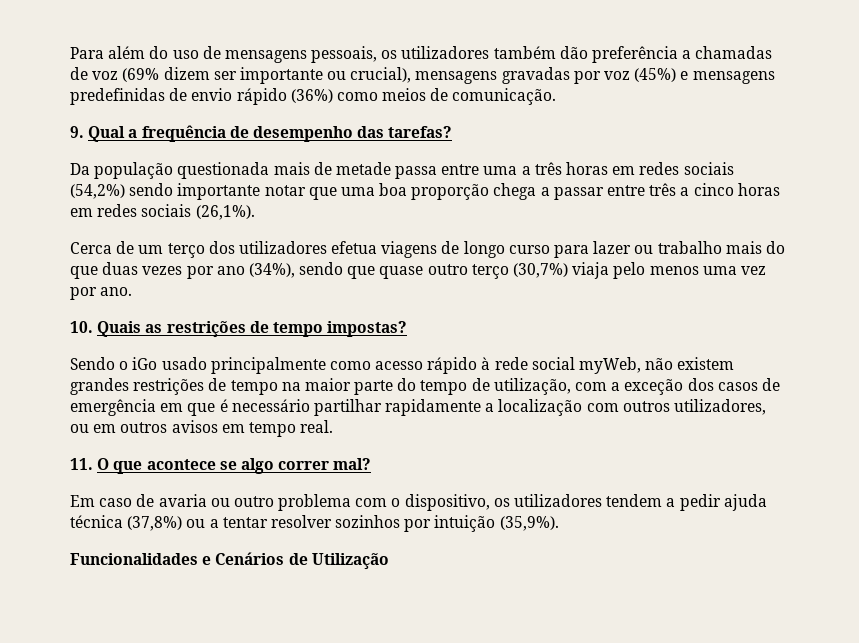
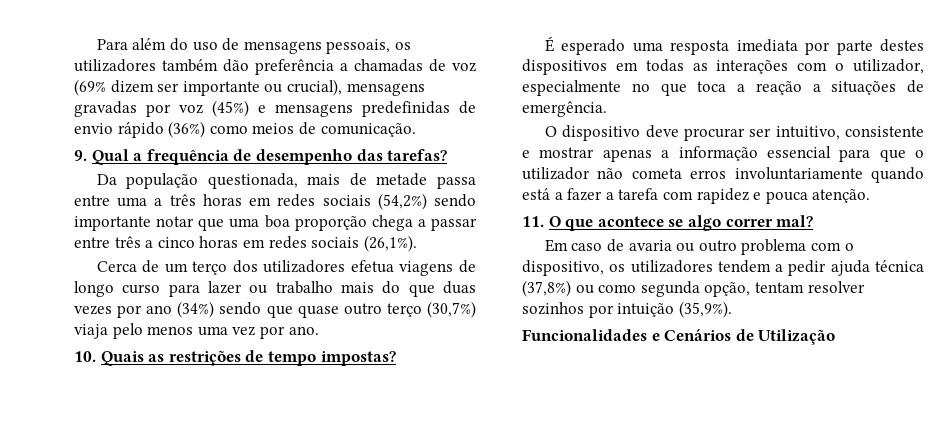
- Da população questionada mais de metade passa entre uma a três horas em redes sociais (54,2%) sendo importante notar que uma boa proporção chega a passar entre três a cinco horas em redes sociais (26,1%).
+ Da população questionada, mais de metade passa entre uma a três horas em redes sociais (54,2%) sendo importante notar que uma boa proporção chega a passar entre três a cinco horas em redes sociais (26,1%).
- Cerca de um terço dos utilizadores efetua viagens de longo curso para lazer ou trabalho mais do que duas vezes por ano (34%), sendo que quase outro terço (30,7%) viaja pelo menos uma vez por ano.
+ Cerca de um terço dos utilizadores efetua viagens de longo curso para lazer ou trabalho mais do que duas vezes por ano (34%) sendo que quase outro terço (30,7%) viaja pelo menos uma vez por ano.
- Sendo o iGo usado principalmente como acesso rápido à rede social myWeb, não existem grandes restrições de tempo na maior parte do tempo de utilização, com a exceção dos casos de emergência em que é necessário partilhar rapidamente a localização com outros utilizadores, ou em outros avisos em tempo real.
+ É esperado uma resposta imediata por parte destes dispositivos em todas as interações com o utilizador, especialmente no que toca a reação a situações de emergência.
+ O dispositivo deve procurar ser intuitivo, consistente e mostrar apenas a informação essencial para que o utilizador não cometa erros involuntariamente quando está a fazer a tarefa com rapidez e pouca atenção.
- Em caso de avaria ou outro problema com o dispositivo, os utilizadores tendem a pedir ajuda técnica (37,8%) ou a tentar resolver sozinhos por intuição (35,9%).
+ Em caso de avaria ou outro problema com o dispositivo, os utilizadores tendem a pedir ajuda técnica (37,8%) ou como segunda opção, tentam resolver sozinhos por intuição (35,9%).

